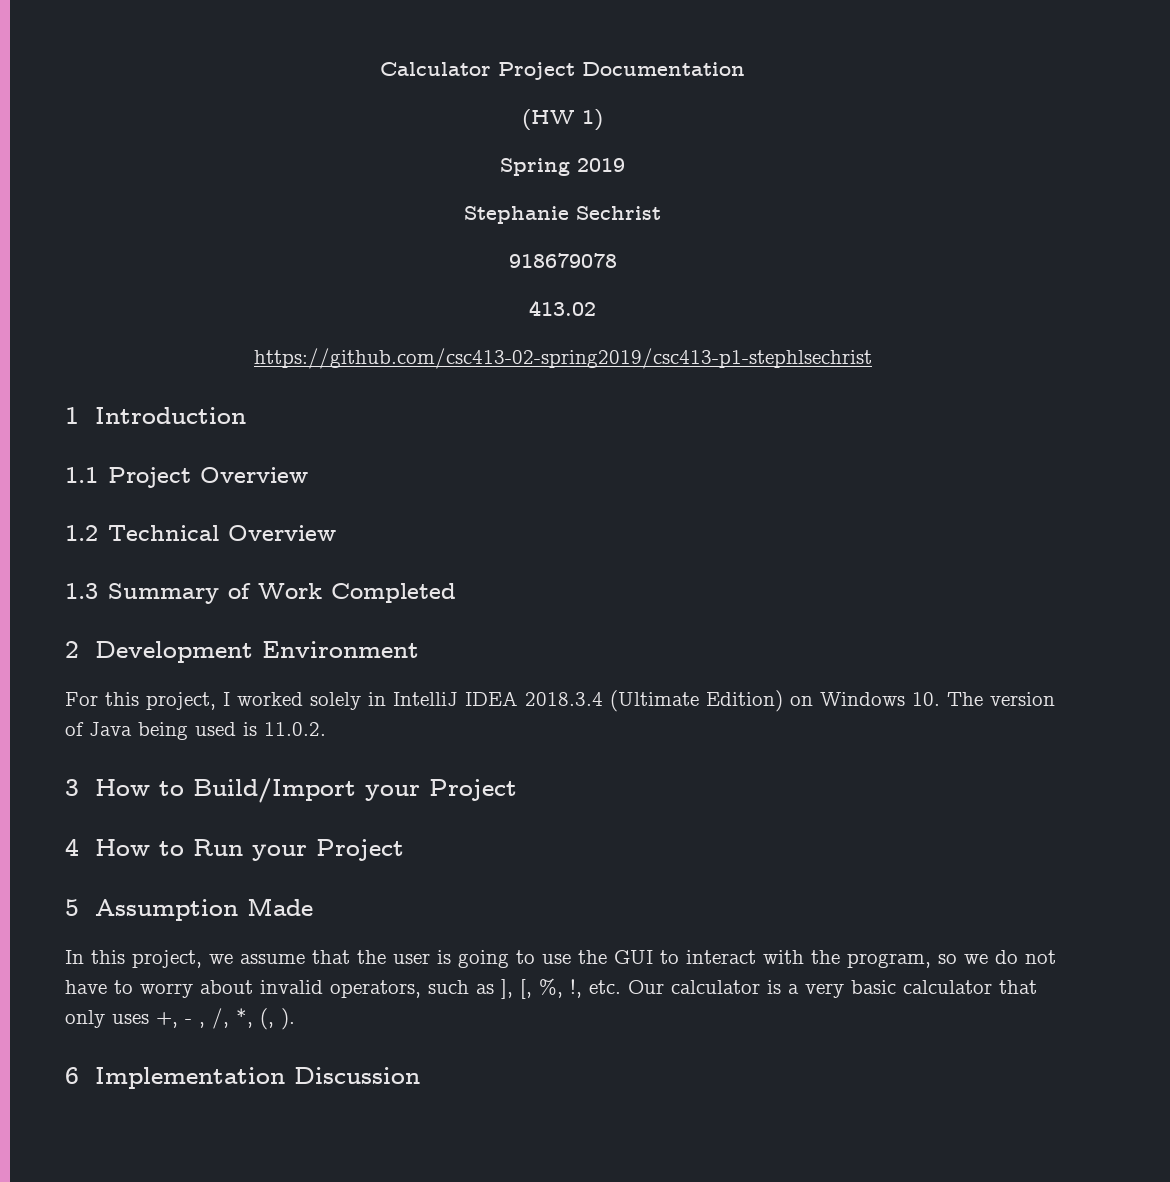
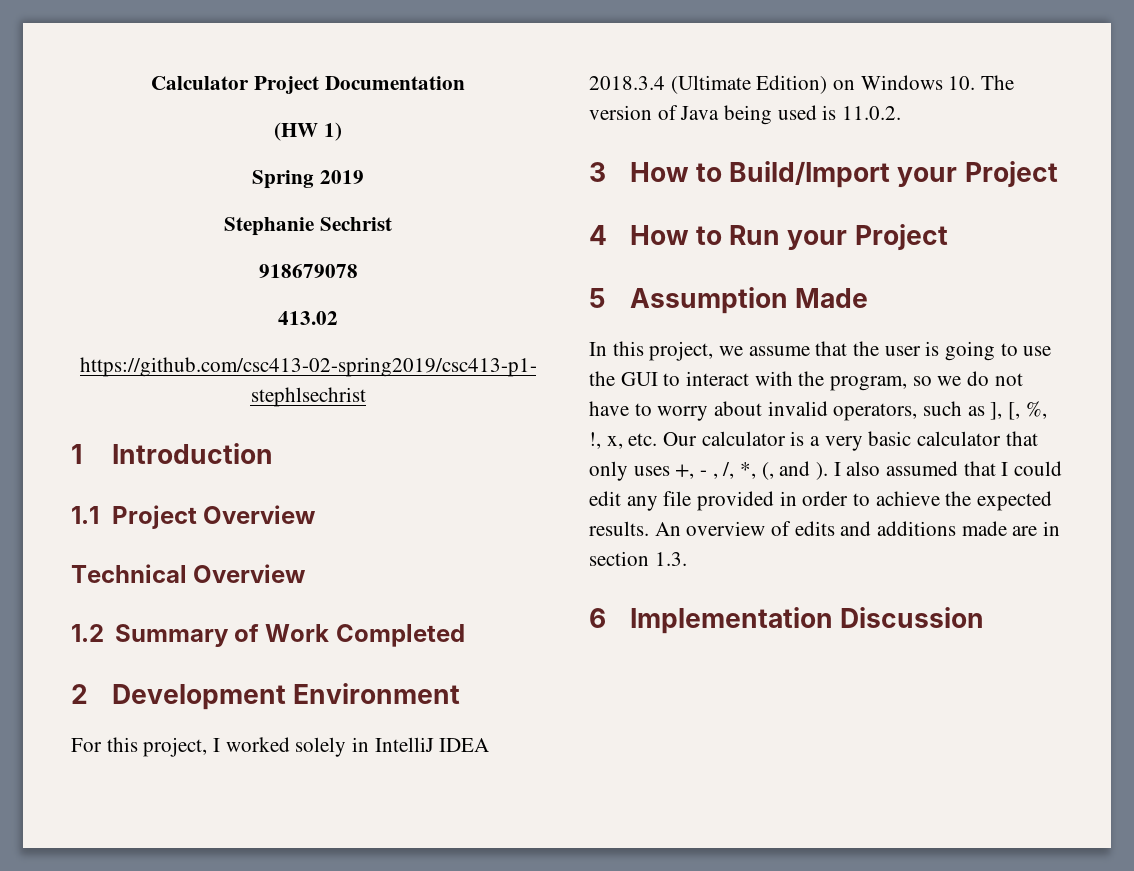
- 1.2 Technical Overview
+ Technical Overview
- 1.3 Summary of Work Completed
+ 1.2 Summary of Work Completed
- In this project, we assume that the user is going to use the GUI to interact with the program, so we do not have to worry about invalid operators, such as ], [, %, !, etc. Our calculator is a very basic calculator that only uses +, - , /, *, (, ).
+ In this project, we assume that the user is going to use the GUI to interact with the program, so we do not have to worry about invalid operators, such as ], [, %, !, x, etc. Our calculator is a very basic calculator that only uses +, - , /, *, (, and ). I also assumed that I could edit any file provided in order to achieve the expected results. An overview of edits and additions made are in section 1.3.

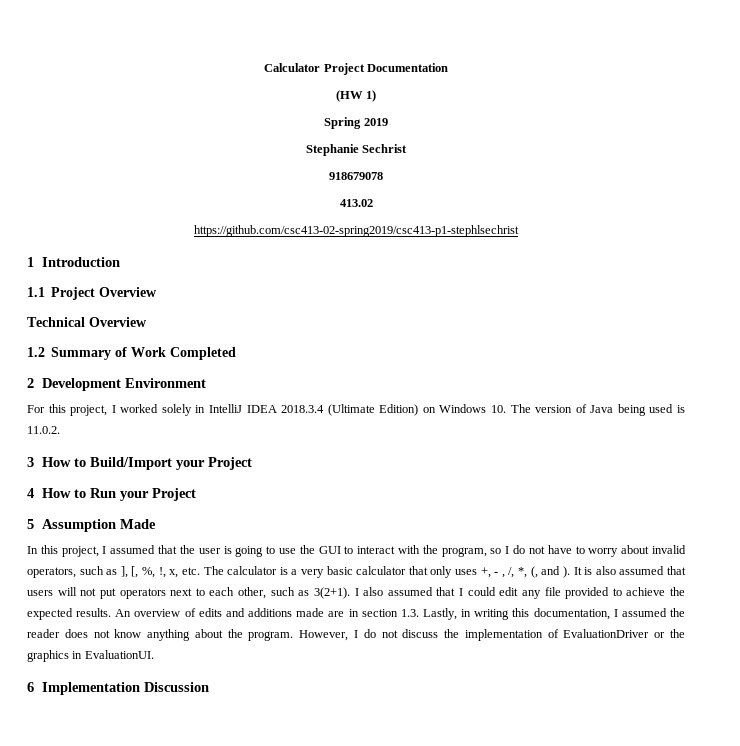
- In this project, we assume that the user is going to use the GUI to interact with the program, so we do not have to worry about invalid operators, such as ], [, %, !, x, etc. Our calculator is a very basic calculator that only uses +, - , /, *, (, and ).
+ In this project, I assumed that the user is going to use the GUI to interact with the program, so I do not have to worry about invalid operators, such as ], [, %, !, x, etc. The calculator is a very basic calculator that only uses +, - , /, *, (, and ).
+ It is also assumed that users will not put operators next to each other, such as 3(2+1).
- I also assumed that I could edit any file provided in order to achieve the expected results.
+ I also assumed that I could edit any file provided to achieve the expected results.
- An overview of edits and additions made are in section 1.3.
+ An overview of edits and additions made are in section 1.3. Lastly, in writing this documentation, I assumed the reader does not know anything about the program. However, I do not discuss the implementation of EvaluationDriver or the graphics in EvaluationUI.

